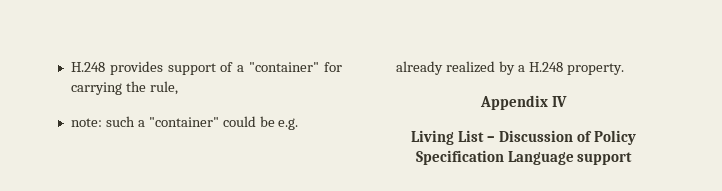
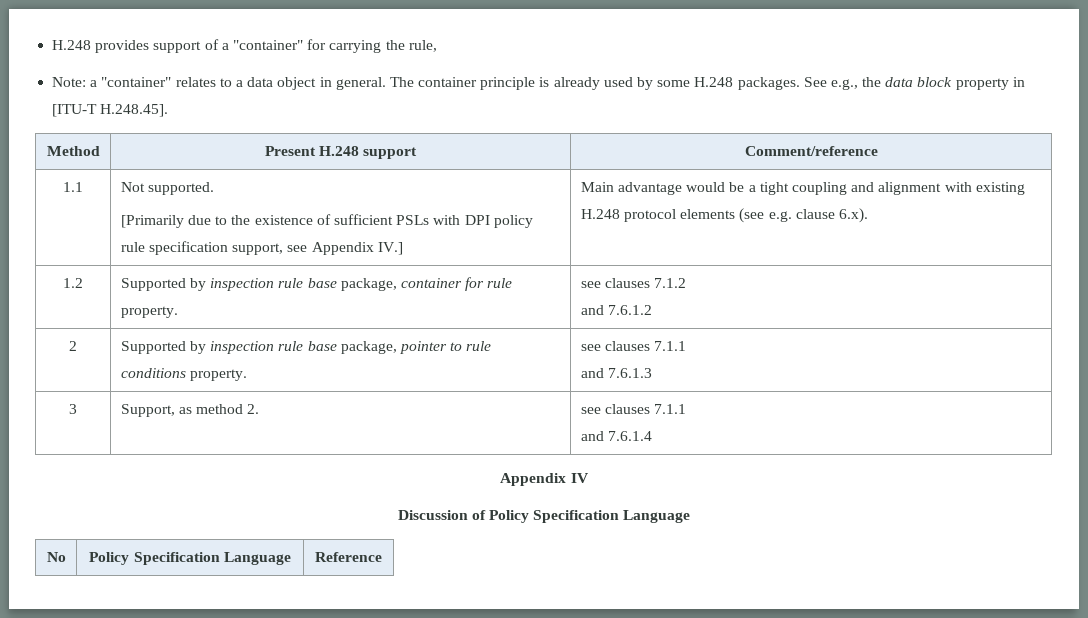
- note: such a "container" could be e.g. already realized by a H.248 property.
+ Note: a "container" relates to a data object in general. The container principle is already used by some H.248 packages. See e.g., the data block property in [ITU-T H.248.45].
+ Method | Present H.248 support | Comment/reference
+ 1.1 | Not supported.
+ [Primarily due to the existence of sufficient PSLs with DPI policy rule specification support, see Appendix IV.] | Main advantage would be a tight coupling and alignment with existing H.248 protocol elements (see e.g. clause 6.x).
+ 1.2 | Supported by inspection rule base package, container for rule property. | see clauses 7.1.2
+ and 7.6.1.2
+ 2 | Supported by inspection rule base package, pointer to rule conditions property. | see clauses 7.1.1
+ and 7.6.1.3
+ 3 | Support, as method 2. | see clauses 7.1.1
+ and 7.6.1.4
- Living List – Discussion of Policy Specification Language support
+ Discussion of Policy Specification Language
+ No | Policy Specification Language | Reference

